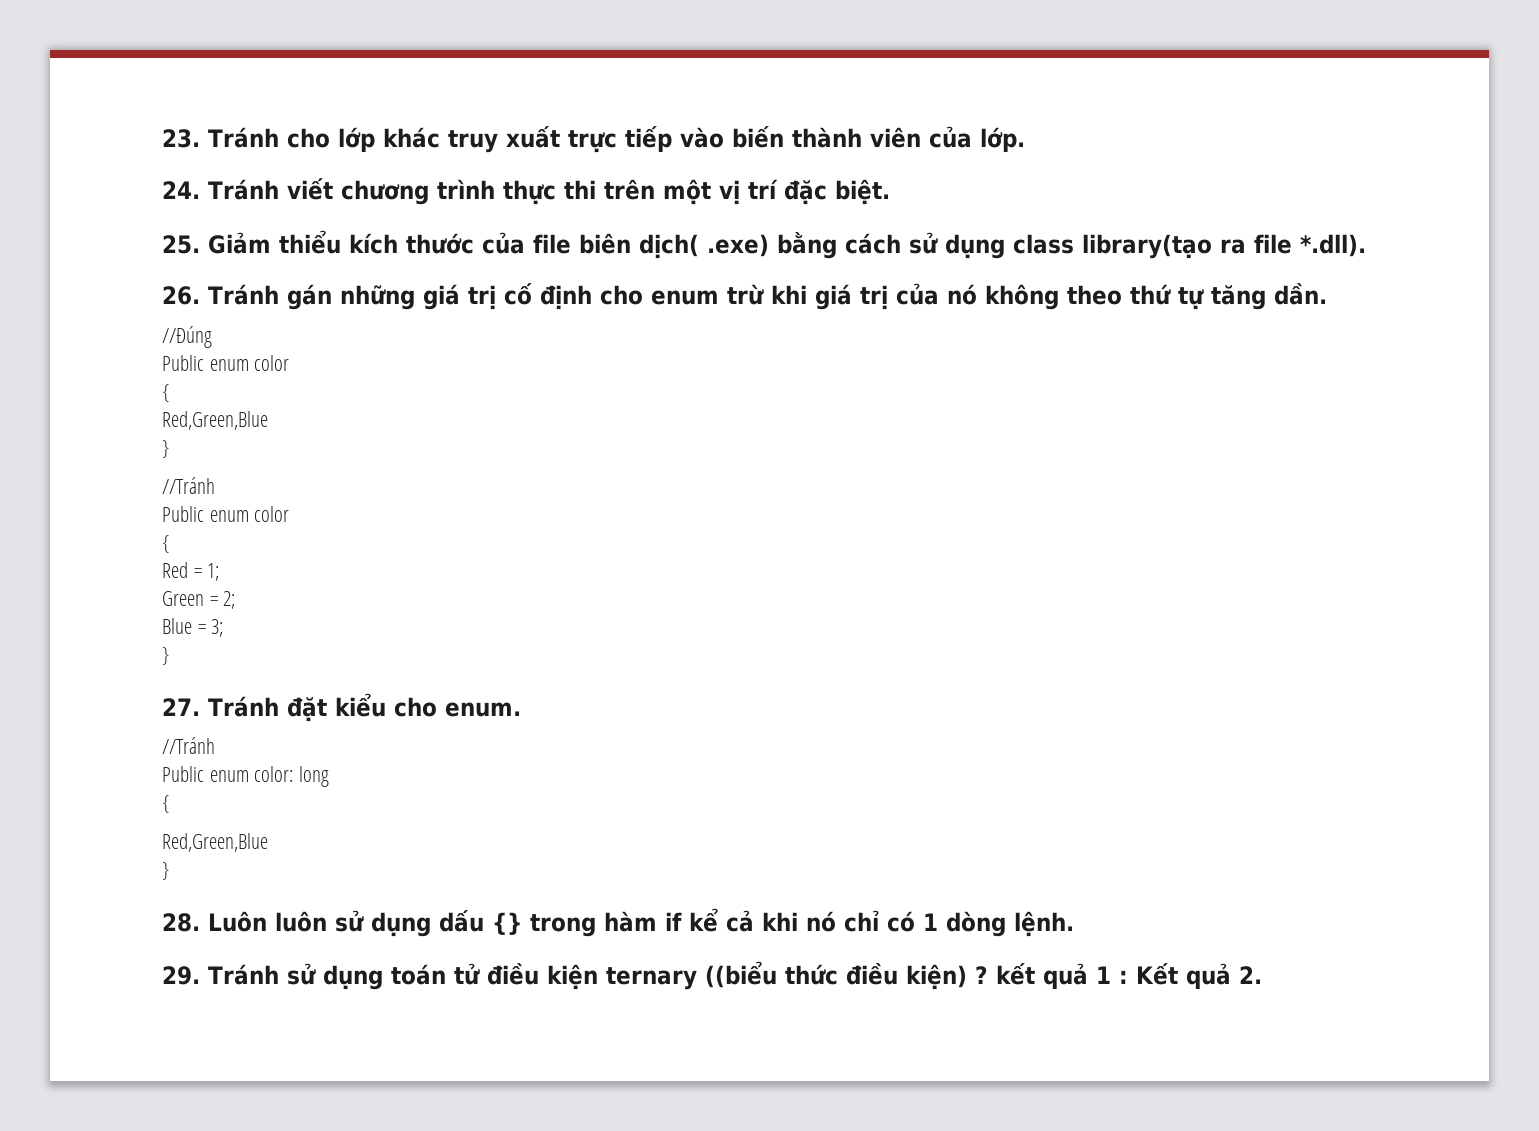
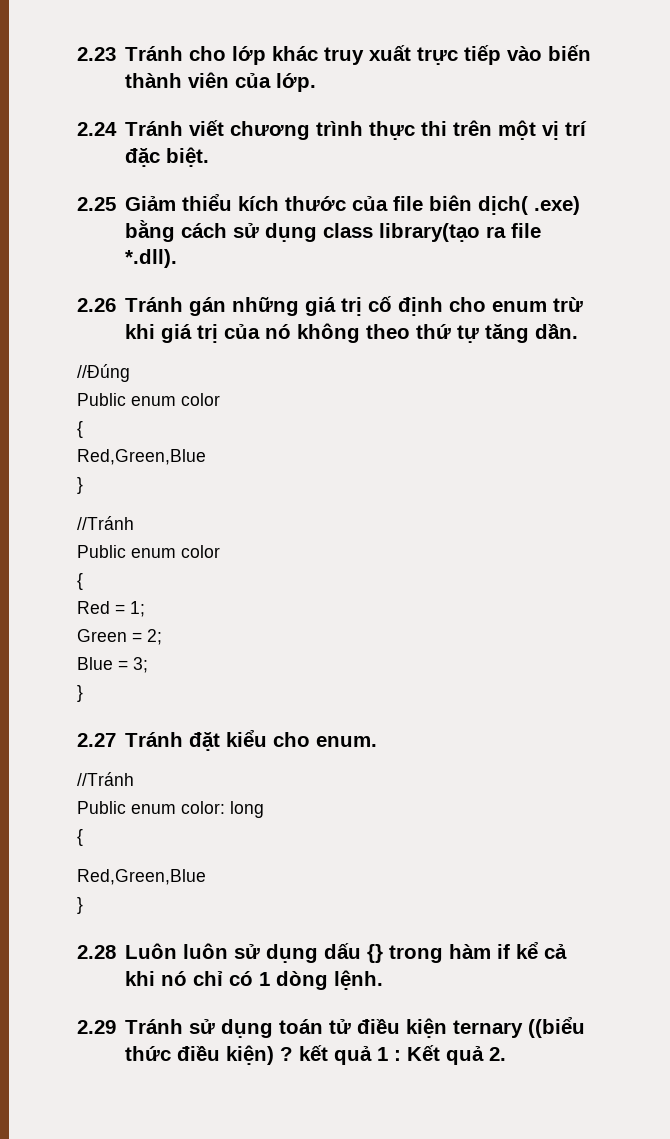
- 23. Tránh cho lớp khác truy xuất trực tiếp vào biến thành viên của lớp.
+ 2.23 Tránh cho lớp khác truy xuất trực tiếp vào biến thành viên của lớp.
- 24. Tránh viết chương trình thực thi trên một vị trí đặc biệt.
+ 2.24 Tránh viết chương trình thực thi trên một vị trí đặc biệt.
- 25. Giảm thiểu kích thước của file biên dịch( .exe) bằng cách sử dụng class library(tạo ra file *.dll).
+ 2.25 Giảm thiểu kích thước của file biên dịch( .exe) bằng cách sử dụng class library(tạo ra file *.dll).
- 26. Tránh gán những giá trị cố định cho enum trừ khi giá trị của nó không theo thứ tự tăng dần.
+ 2.26 Tránh gán những giá trị cố định cho enum trừ khi giá trị của nó không theo thứ tự tăng dần.
- 27. Tránh đặt kiểu cho enum.
+ 2.27 Tránh đặt kiểu cho enum.
- 28. Luôn luôn sử dụng dấu {} trong hàm if kể cả khi nó chỉ có 1 dòng lệnh.
+ 2.28 Luôn luôn sử dụng dấu {} trong hàm if kể cả khi nó chỉ có 1 dòng lệnh.
- 29. Tránh sử dụng toán tử điều kiện ternary ((biểu thức điều kiện) ? kết quả 1 : Kết quả 2.
+ 2.29 Tránh sử dụng toán tử điều kiện ternary ((biểu thức điều kiện) ? kết quả 1 : Kết quả 2.

